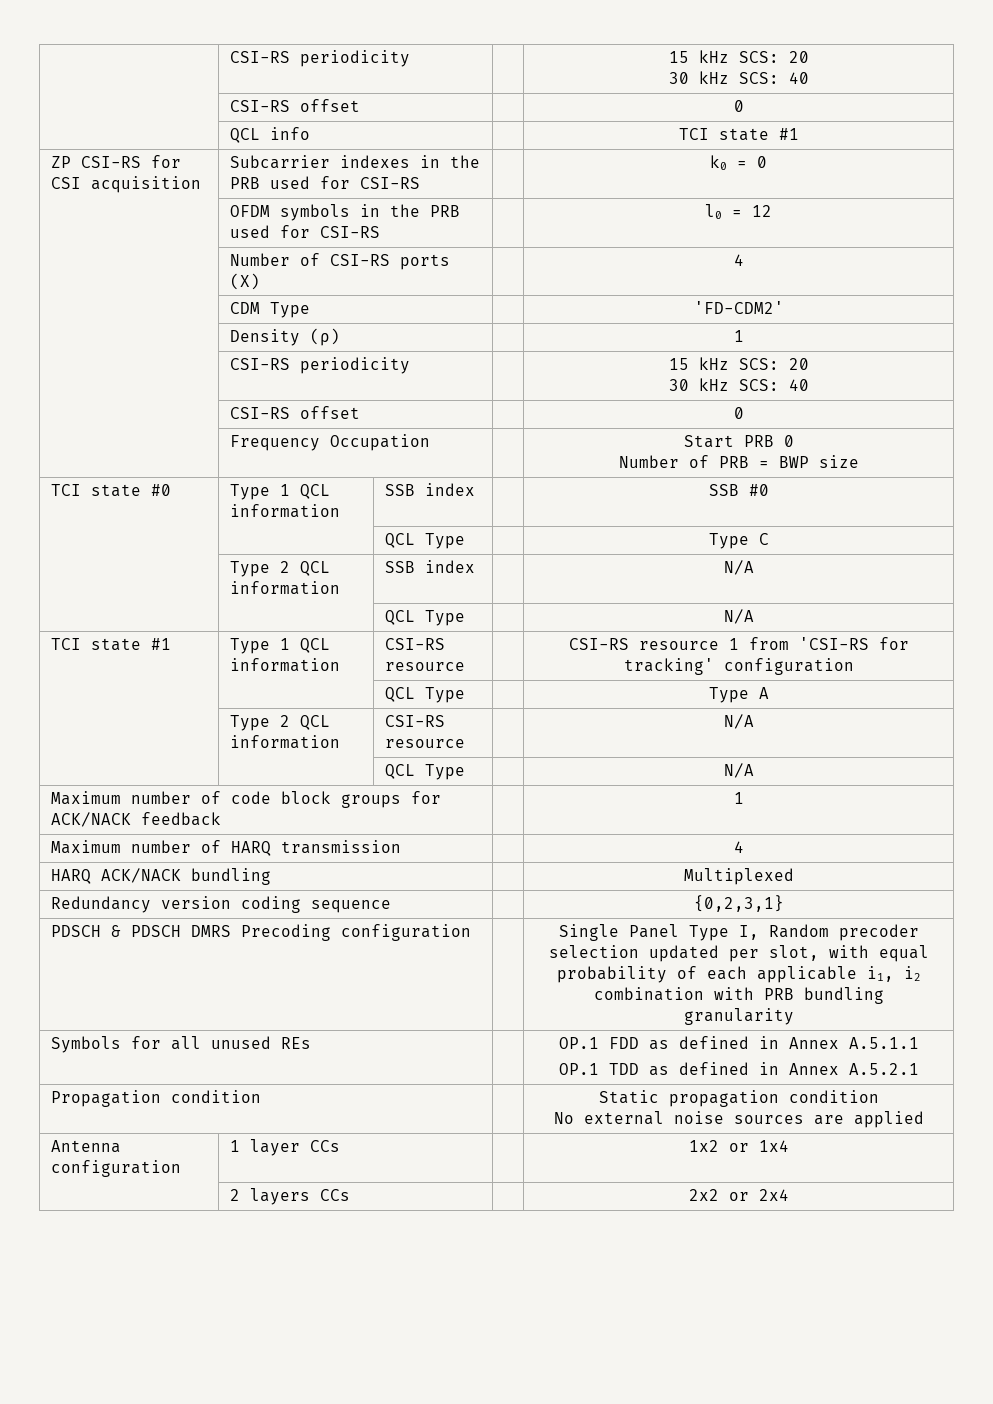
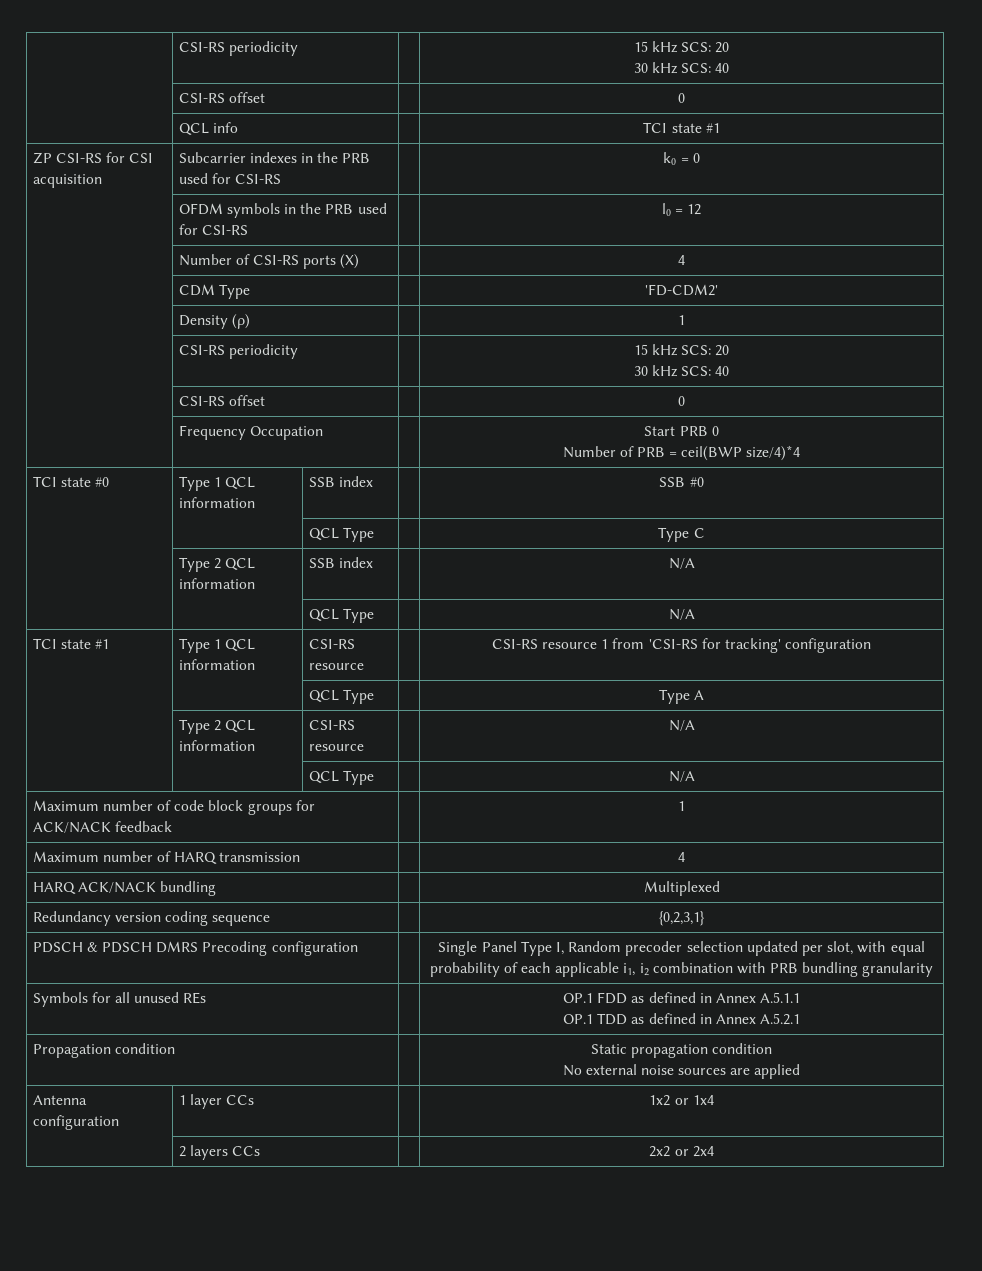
  | Frequency Occupation | | Start PRB 0
- Number of PRB = BWP size
+ Number of PRB = ceil(BWP size/4)*4

